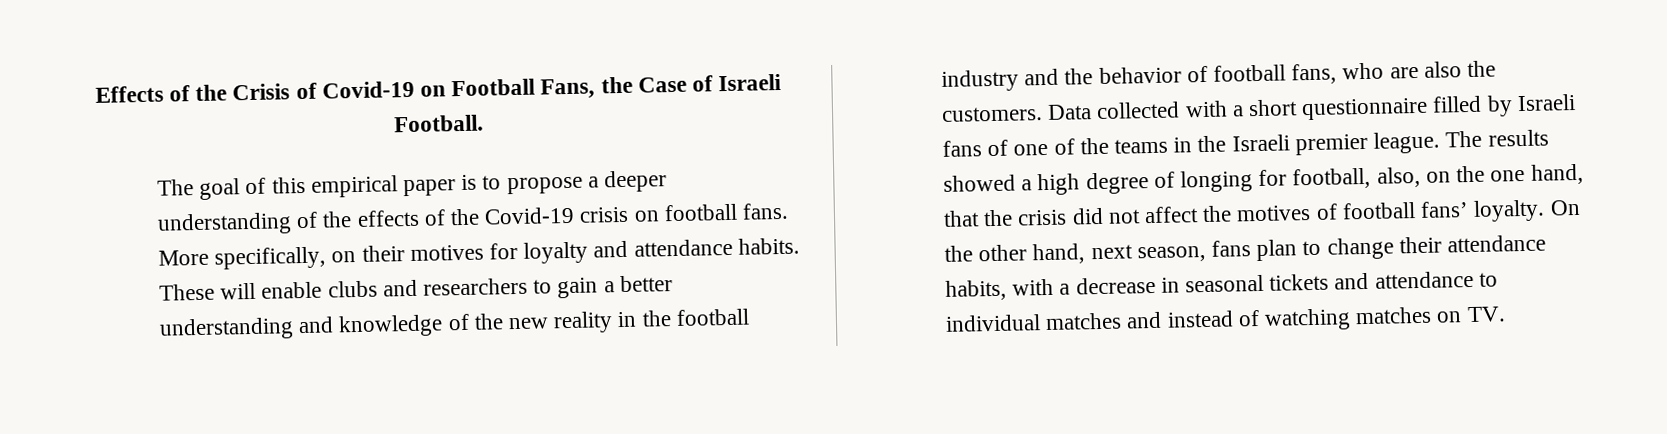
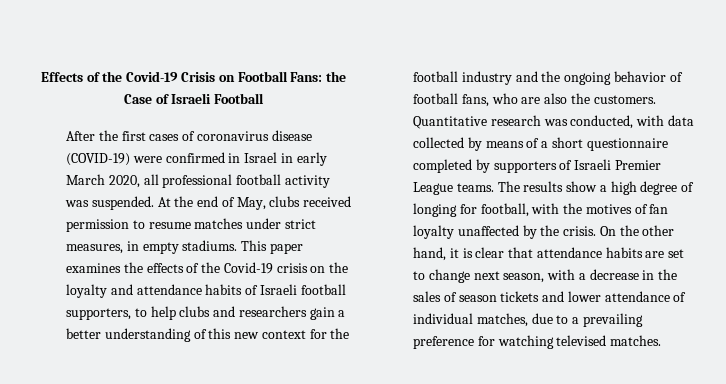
- Effects of the Crisis of Covid-19 on Football Fans, the Case of Israeli Football.
- The goal of this empirical paper is to propose a deeper understanding of the effects of the Covid-19 crisis on football fans. More specifically, on their motives for loyalty and attendance habits. These will enable clubs and researchers to gain a better understanding and knowledge of the new reality in the football industry and the behavior of football fans, who are also the customers.
+ Effects of the Covid-19 Crisis on Football Fans: the Case of Israeli Football
+ After the first cases of coronavirus disease (COVID-19) were confirmed in Israel in early March 2020, all professional football activity was suspended. At the end of May, clubs received permission to resume matches under strict measures, in empty stadiums. This paper examines the effects of the Covid-19 crisis on the loyalty and attendance habits of Israeli football supporters, to help clubs and researchers gain a better understanding of this new context for the football industry and the ongoing behavior of football fans, who are also the customers.
- Data collected with a short questionnaire filled by Israeli fans of one of the teams in the Israeli premier league.
+ Quantitative research was conducted, with data collected by means of a short questionnaire completed by supporters of Israeli Premier League teams.
- The results showed a high degree of longing for football, also, on the one hand, that the crisis did not affect the motives of football fans’ loyalty. On the other hand, next season, fans plan to change their attendance habits, with a decrease in seasonal tickets and attendance to individual matches and instead of watching matches on TV.
+ The results show a high degree of longing for football, with the motives of fan loyalty unaffected by the crisis. On the other hand, it is clear that attendance habits are set to change next season, with a decrease in the sales of season tickets and lower attendance of individual matches, due to a prevailing preference for watching televised matches.

